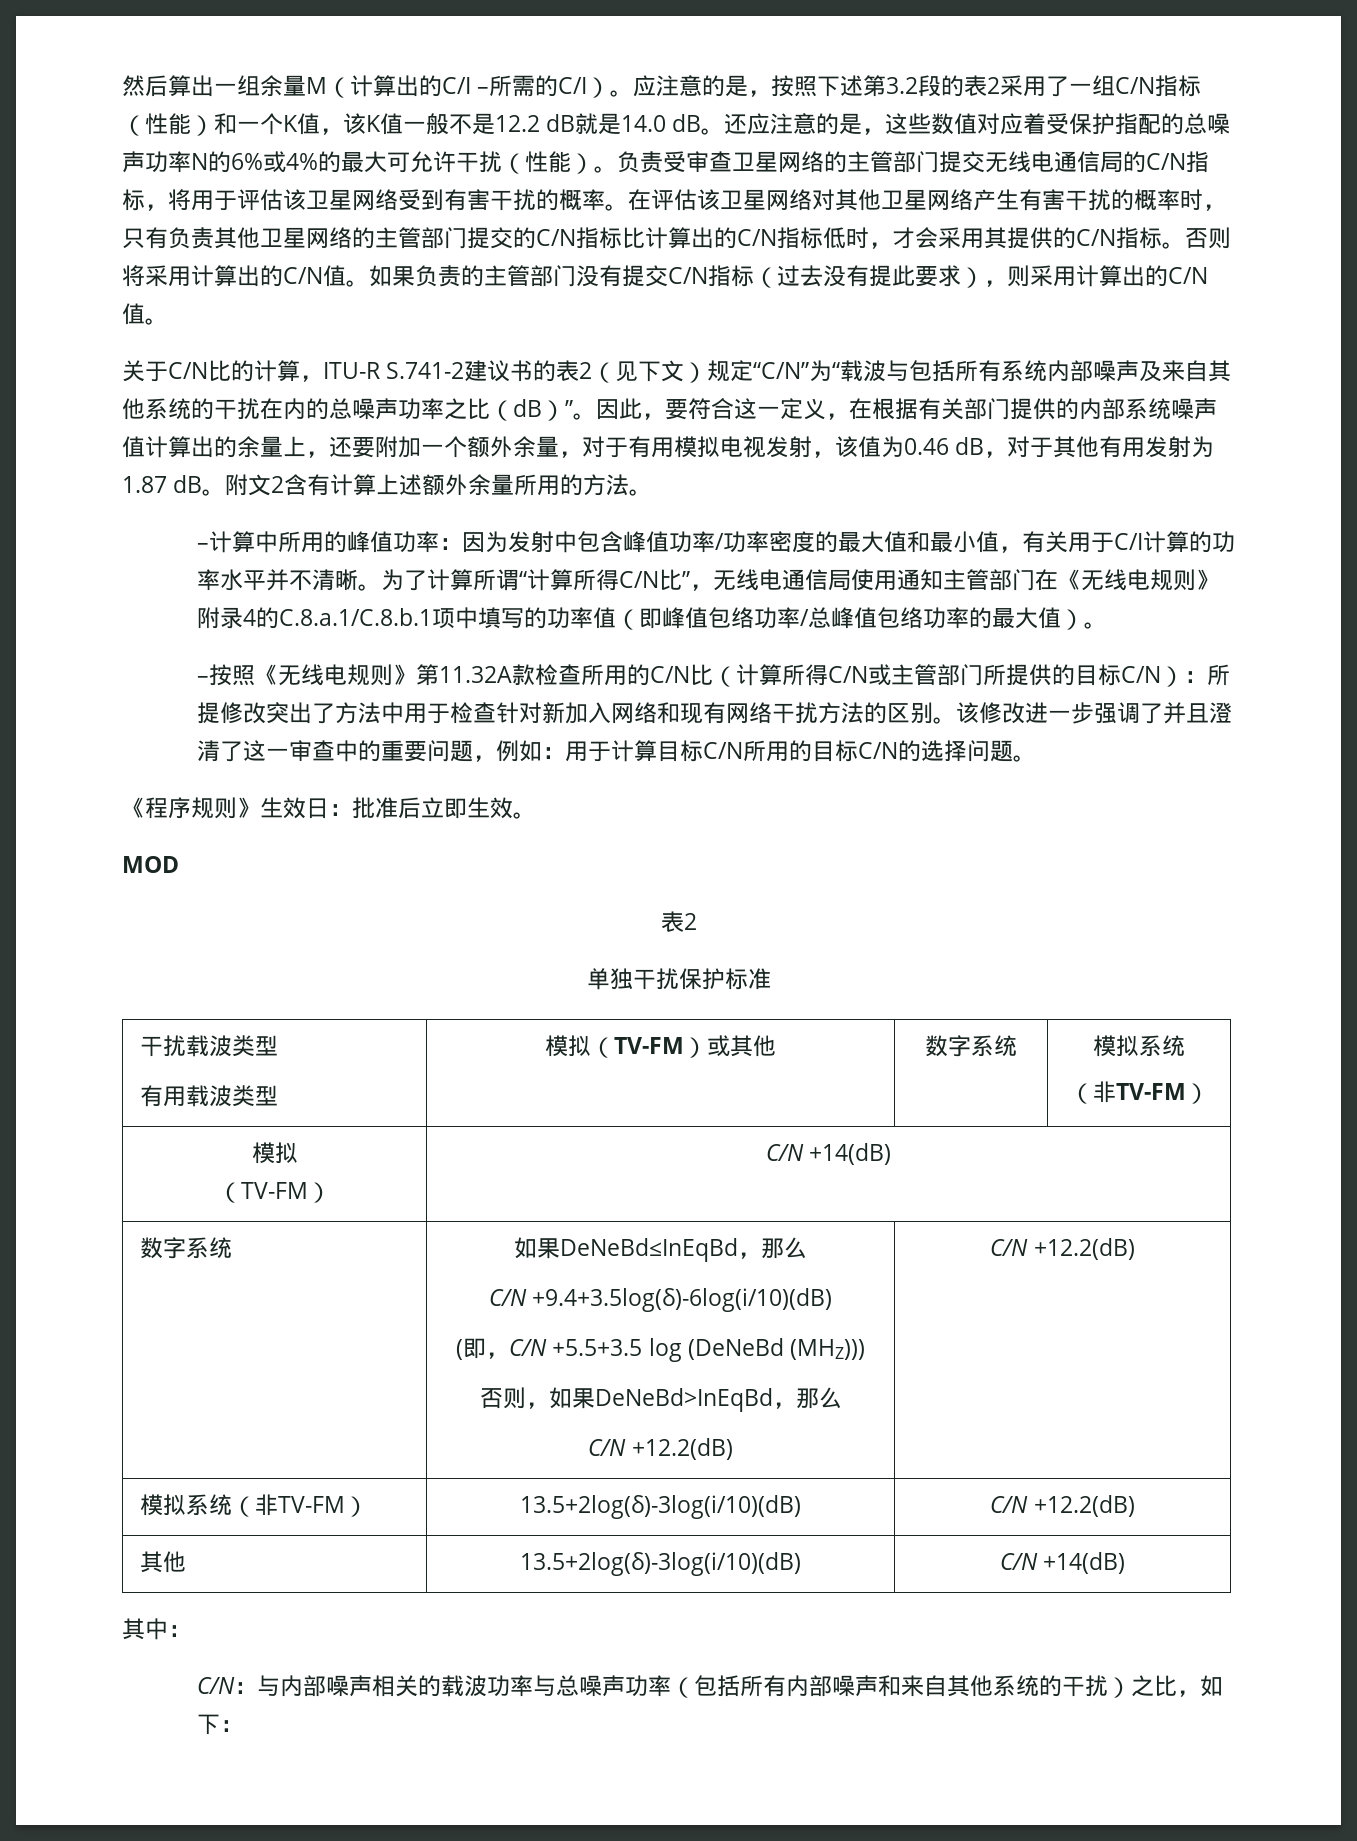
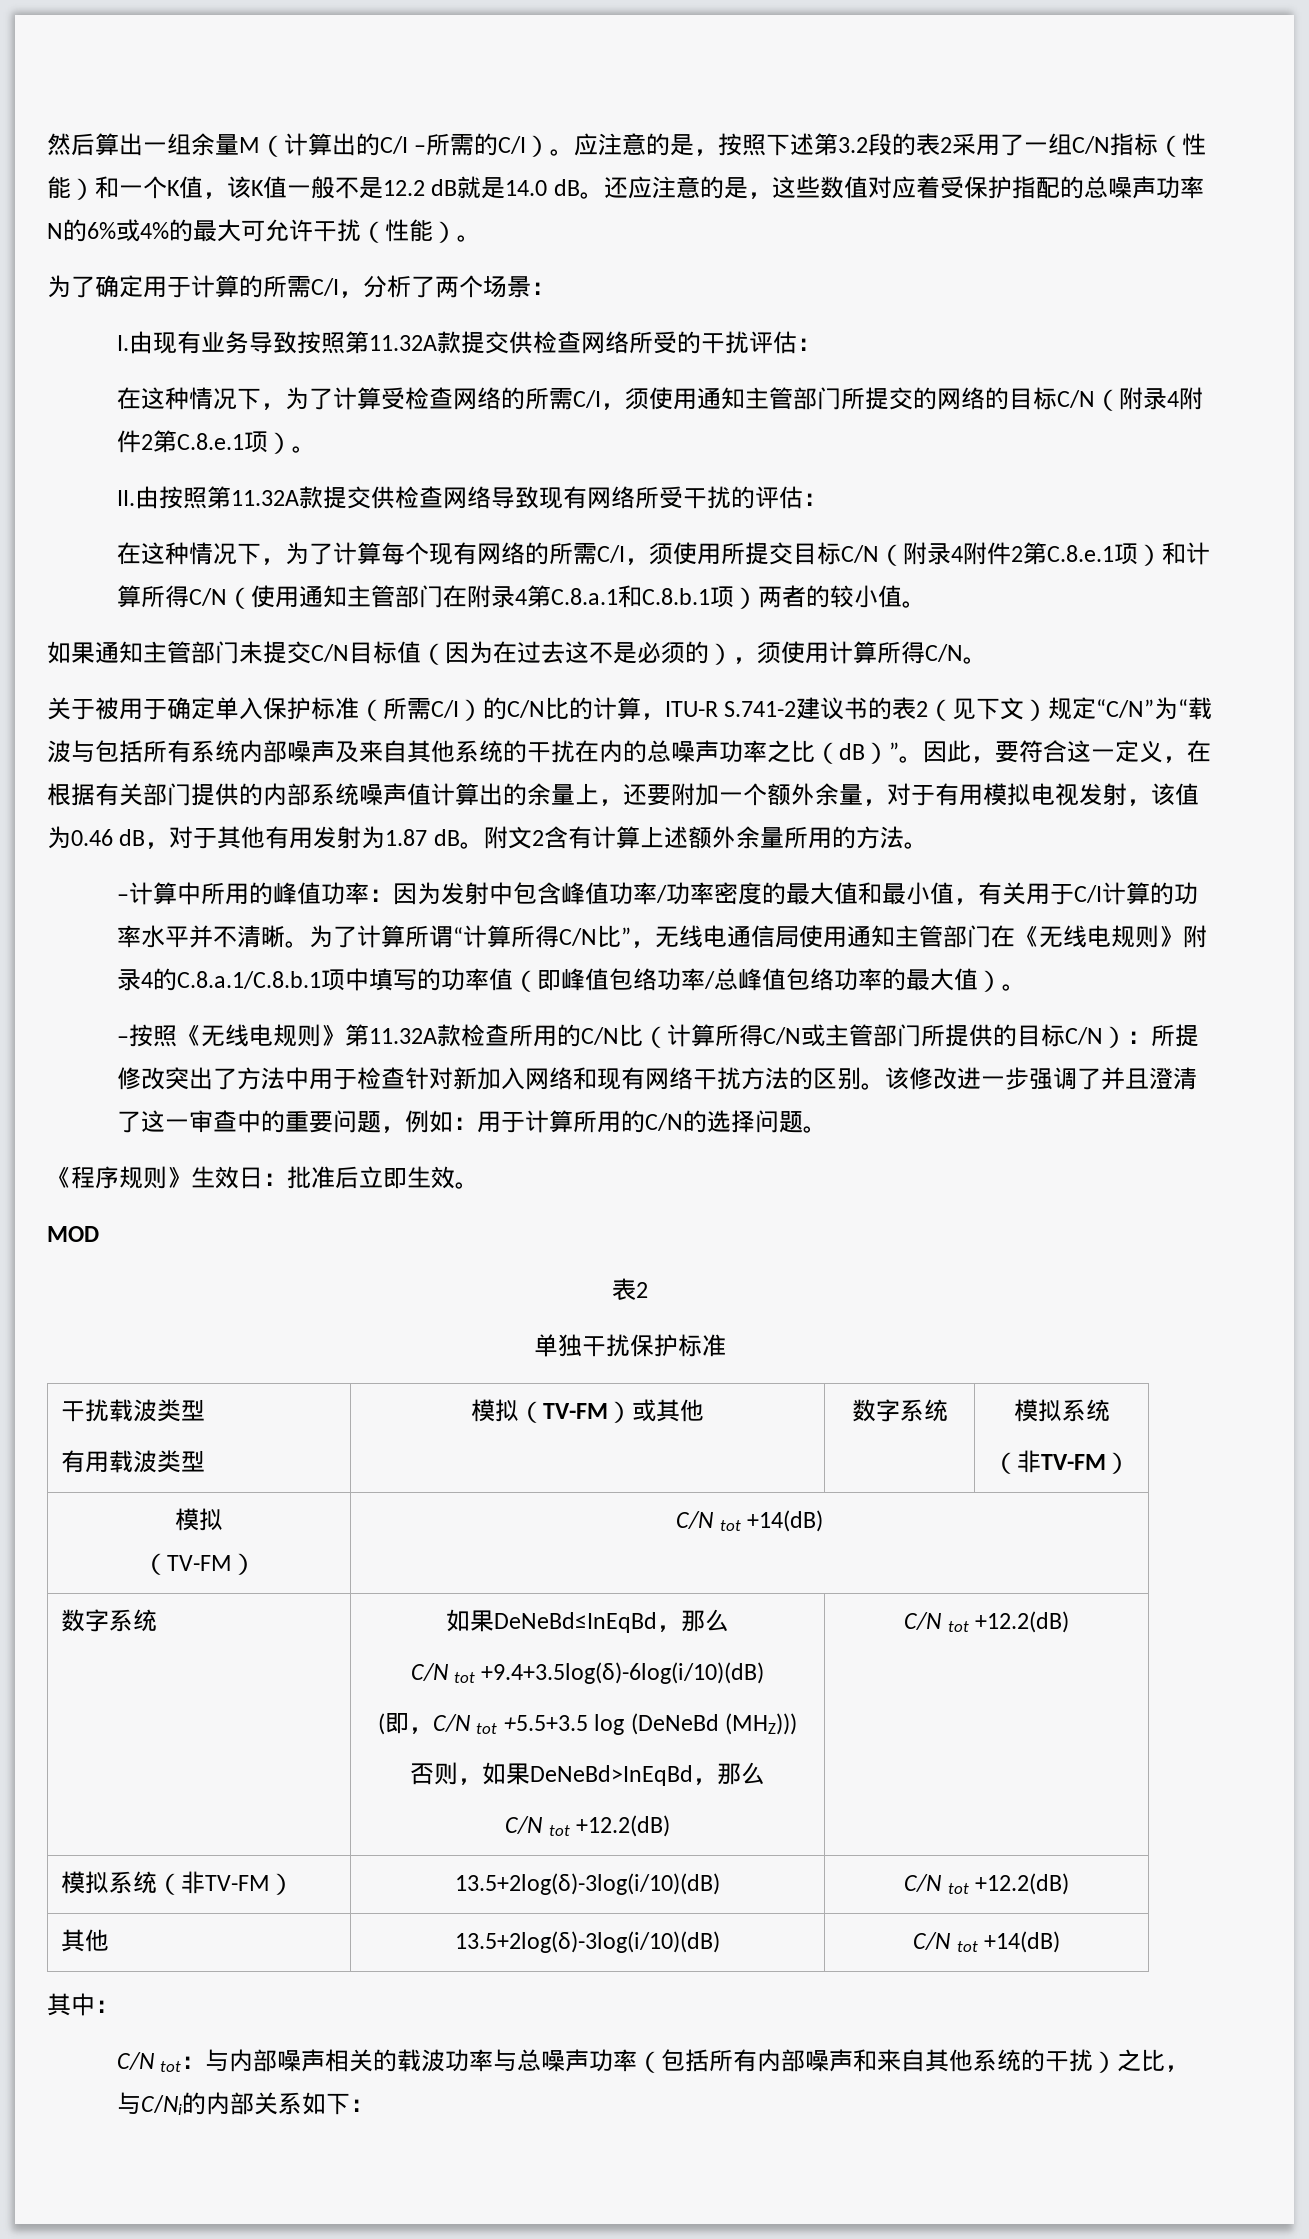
- 还应注意的是，这些数值对应着受保护指配的总噪声功率N的6%或4%的最大可允许干扰（性能）。负责受审查卫星网络的主管部门提交无线电通信局的C/N指标，将用于评估该卫星网络受到有害干扰的概率。在评估该卫星网络对其他卫星网络产生有害干扰的概率时，只有负责其他卫星网络的主管部门提交的C/N指标比计算出的C/N指标低时，才会采用其提供的C/N指标。否则将采用计算出的C/N值。如果负责的主管部门没有提交C/N指标（过去没有提此要求），则采用计算出的C/N值。
- 关于C/N比的计算，ITU-R S.741-2建议书的表2（见下文）规定“C/N”为“载波与包括所有系统内部噪声及来自其他系统的干扰在内的总噪声功率之比（dB）”。
+ 还应注意的是，这些数值对应着受保护指配的总噪声功率N的6%或4%的最大可允许干扰（性能）。
+ 为了确定用于计算的所需C/I，分析了两个场景：
+ I.由现有业务导致按照第11.32A款提交供检查网络所受的干扰评估：
+ 在这种情况下，为了计算受检查网络的所需C/I，须使用通知主管部门所提交的网络的目标C/N（附录4附件2第C.8.e.1项）。
+ II.由按照第11.32A款提交供检查网络导致现有网络所受干扰的评估：
+ 在这种情况下，为了计算每个现有网络的所需C/I，须使用所提交目标C/N（附录4附件2第C.8.e.1项）和计算所得C/N（使用通知主管部门在附录4第C.8.a.1和C.8.b.1项）两者的较小值。
+ 如果通知主管部门未提交C/N目标值（因为在过去这不是必须的），须使用计算所得C/N。
+ 关于被用于确定单入保护标准（所需C/I）的C/N比的计算，ITU-R S.741-2建议书的表2（见下文）规定“C/N”为“载波与包括所有系统内部噪声及来自其他系统的干扰在内的总噪声功率之比（dB）”。
- 该修改进一步强调了并且澄清了这一审查中的重要问题，例如：用于计算目标C/N所用的目标C/N的选择问题。
+ 该修改进一步强调了并且澄清了这一审查中的重要问题，例如：用于计算所用的C/N的选择问题。
  干扰载波类型
  有用载波类型 | 模拟（TV-FM）或其他 | 数字系统 | 模拟系统
  （非TV-FM）
  模拟
- （TV-FM） | C/N +14(dB)
+ （TV-FM） | C/N tot +14(dB)
  数字系统 | 如果DeNeBd≤InEqBd，那么
- C/N +9.4+3.5log(δ)-6log(i/10)(dB)
- (即，C/N +5.5+3.5 log (DeNeBd (MHZ)))
+ C/N tot +9.4+3.5log(δ)-6log(i/10)(dB)
+ (即，C/N tot +5.5+3.5 log (DeNeBd (MHZ)))
  否则，如果DeNeBd>InEqBd，那么
- C/N +12.2(dB) | C/N +12.2(dB)
+ C/N tot +12.2(dB) | C/N tot +12.2(dB)
- 模拟系统（非TV-FM） | 13.5+2log(δ)-3log(i/10)(dB) | C/N +12.2(dB)
+ 模拟系统（非TV-FM） | 13.5+2log(δ)-3log(i/10)(dB) | C/N tot +12.2(dB)
- 其他 | 13.5+2log(δ)-3log(i/10)(dB) | C/N +14(dB)
+ 其他 | 13.5+2log(δ)-3log(i/10)(dB) | C/N tot +14(dB)
- C/N：与内部噪声相关的载波功率与总噪声功率（包括所有内部噪声和来自其他系统的干扰）之比，如下：
+ C/N tot：与内部噪声相关的载波功率与总噪声功率（包括所有内部噪声和来自其他系统的干扰）之比，与C/Ni的内部关系如下：

